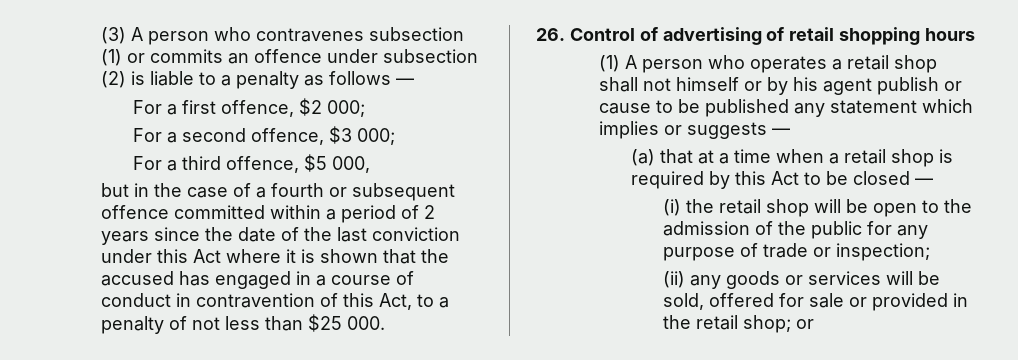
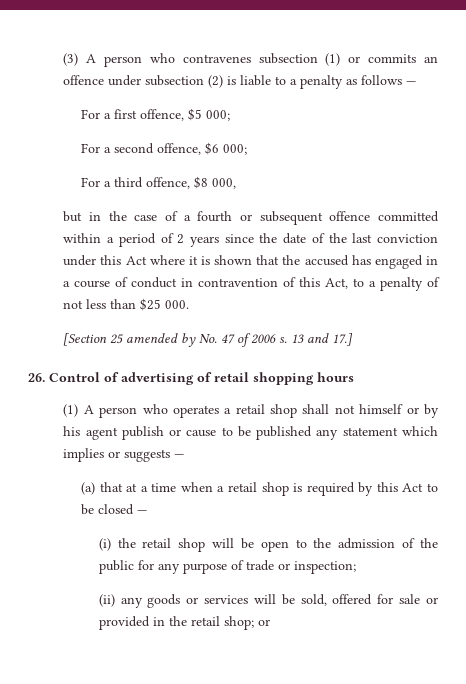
- For a first offence, $2 000;
+ For a first offence, $5 000;
- For a second offence, $3 000;
+ For a second offence, $6 000;
- For a third offence, $5 000,
+ For a third offence, $8 000,
+ [Section 25 amended by No. 47 of 2006 s. 13 and 17.]

